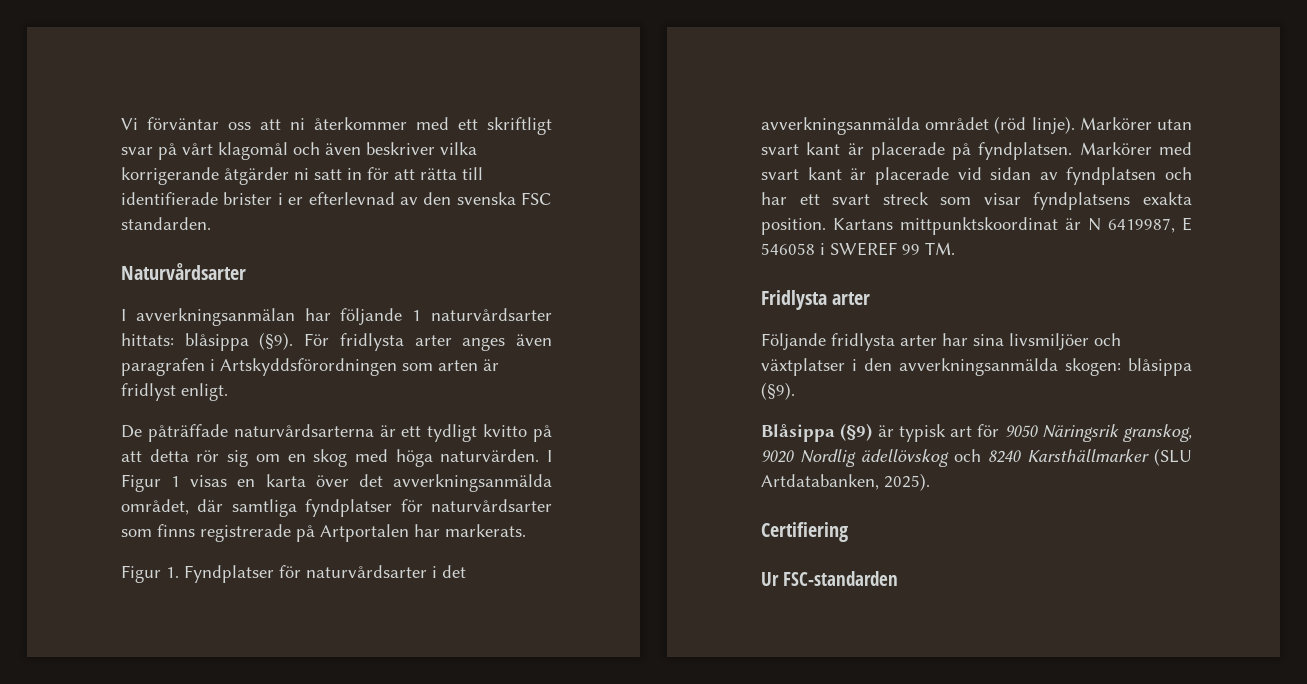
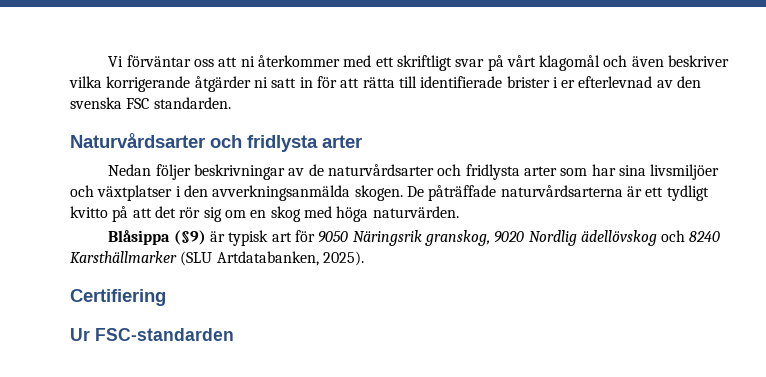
- Naturvårdsarter
- I avverkningsanmälan har följande 1 naturvårdsarter hittats: blåsippa (§9). För fridlysta arter anges även paragrafen i Artskyddsförordningen som arten är fridlyst enligt.
- De påträffade naturvårdsarterna är ett tydligt kvitto på att detta rör sig om en skog med höga naturvärden. I Figur 1 visas en karta över det avverkningsanmälda området, där samtliga fyndplatser för naturvårdsarter som finns registrerade på Artportalen har markerats.
- Figur 1. Fyndplatser för naturvårdsarter i det avverkningsanmälda området (röd linje). Markörer utan svart kant är placerade på fyndplatsen. Markörer med svart kant är placerade vid sidan av fyndplatsen och har ett svart streck som visar fyndplatsens exakta position. Kartans mittpunktskoordinat är N 6419987, E 546058 i SWEREF 99 TM.
- Fridlysta arter
- Följande fridlysta arter har sina livsmiljöer och växtplatser i den avverkningsanmälda skogen: blåsippa (§9).
+ Naturvårdsarter och fridlysta arter
+ Nedan följer beskrivningar av de naturvårdsarter och fridlysta arter som har sina livsmiljöer och växtplatser i den avverkningsanmälda skogen. De påträffade naturvårdsarterna är ett tydligt kvitto på att det rör sig om en skog med höga naturvärden.

